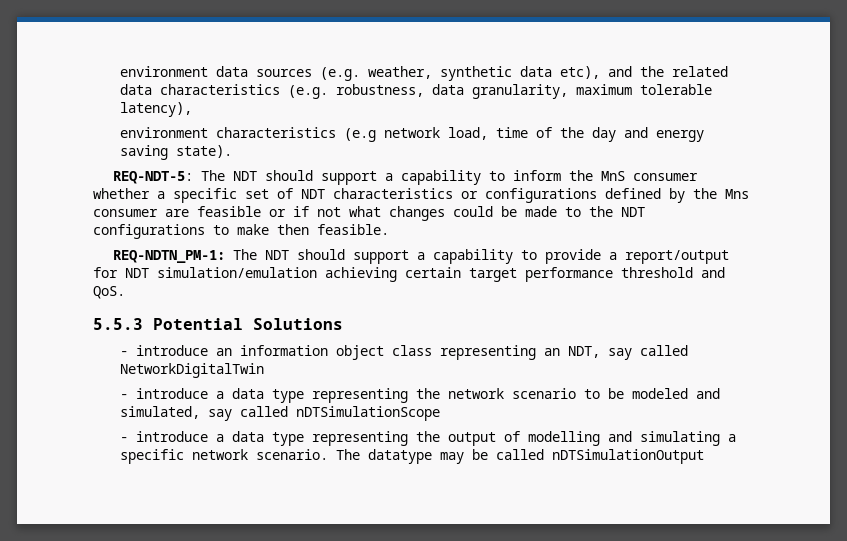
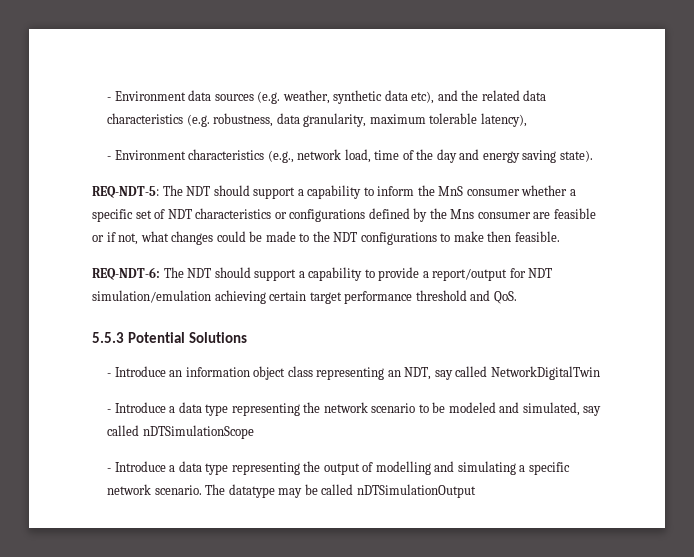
- environment data sources (e.g. weather, synthetic data etc), and the related data characteristics (e.g. robustness, data granularity, maximum tolerable latency),
+ - Environment data sources (e.g. weather, synthetic data etc), and the related data characteristics (e.g. robustness, data granularity, maximum tolerable latency),
- environment characteristics (e.g network load, time of the day and energy saving state).
+ - Environment characteristics (e.g., network load, time of the day and energy saving state).
- REQ-NDT-5: The NDT should support a capability to inform the MnS consumer whether a specific set of NDT characteristics or configurations defined by the Mns consumer are feasible or if not what changes could be made to the NDT configurations to make then feasible.
+ REQ-NDT-5: The NDT should support a capability to inform the MnS consumer whether a specific set of NDT characteristics or configurations defined by the Mns consumer are feasible or if not, what changes could be made to the NDT configurations to make then feasible.
- REQ-NDTN_PM-1: The NDT should support a capability to provide a report/output for NDT simulation/emulation achieving certain target performance threshold and QoS.
+ REQ-NDT-6: The NDT should support a capability to provide a report/output for NDT simulation/emulation achieving certain target performance threshold and QoS.
- - introduce an information object class representing an NDT, say called NetworkDigitalTwin
+ - Introduce an information object class representing an NDT, say called NetworkDigitalTwin
- - introduce a data type representing the network scenario to be modeled and simulated, say called nDTSimulationScope
+ - Introduce a data type representing the network scenario to be modeled and simulated, say called nDTSimulationScope
- - introduce a data type representing the output of modelling and simulating a specific network scenario.
+ - Introduce a data type representing the output of modelling and simulating a specific network scenario.

